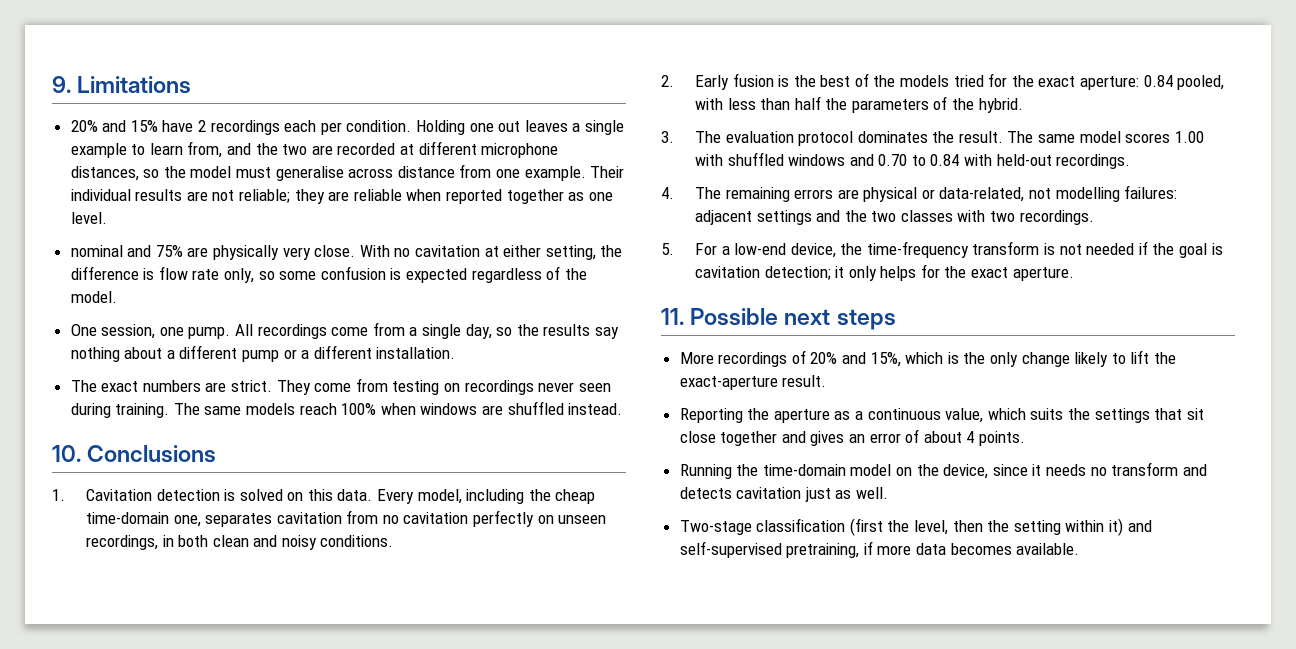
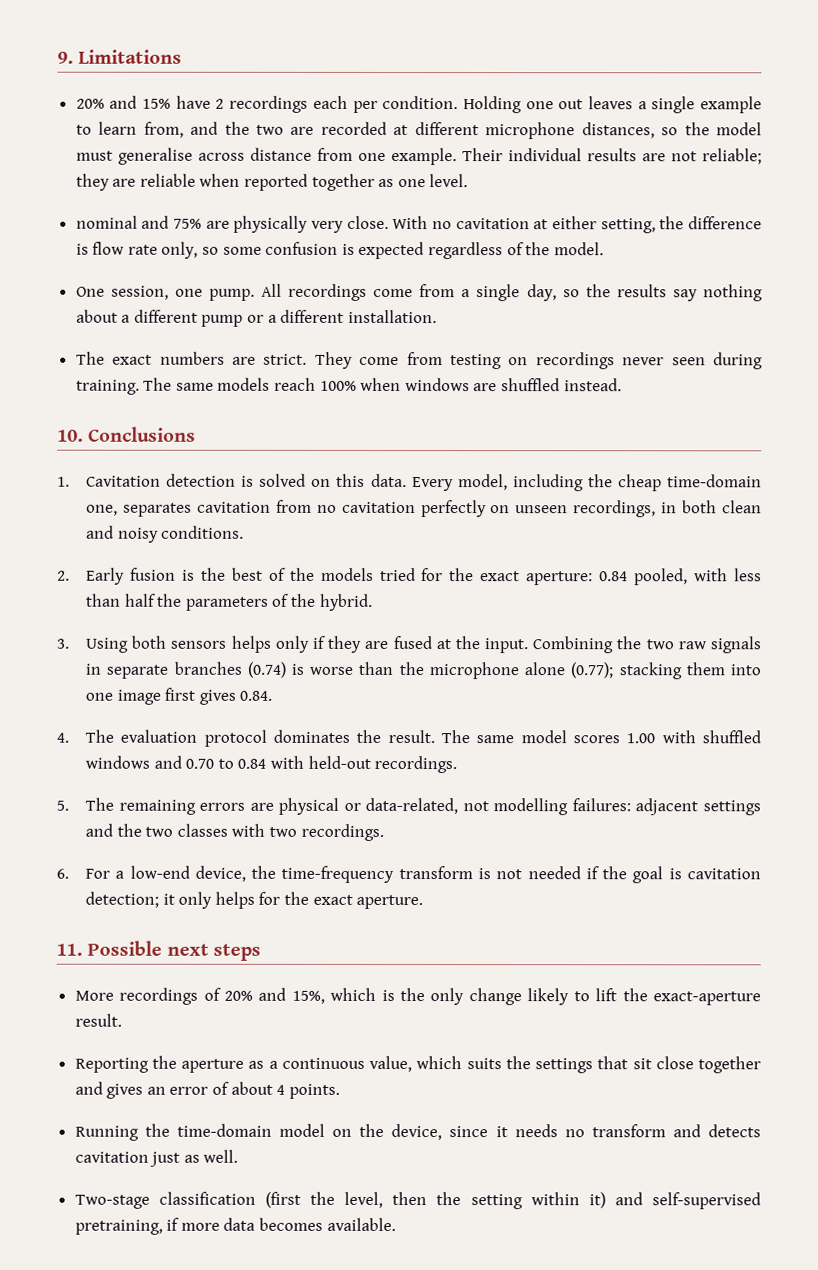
- 3. The evaluation protocol dominates the result.
+ 3. Using both sensors helps only if they are fused at the input. Combining the two raw signals in separate branches (0.74) is worse than the microphone alone (0.77); stacking them into one image first gives 0.84.
+ 4. The evaluation protocol dominates the result.
- 4. The remaining errors are physical or data-related, not modelling failures: adjacent settings and the two classes with two recordings.
+ 5. The remaining errors are physical or data-related, not modelling failures: adjacent settings and the two classes with two recordings.
- 5. For a low-end device, the time-frequency transform is not needed if the goal is cavitation detection; it only helps for the exact aperture.
+ 6. For a low-end device, the time-frequency transform is not needed if the goal is cavitation detection; it only helps for the exact aperture.

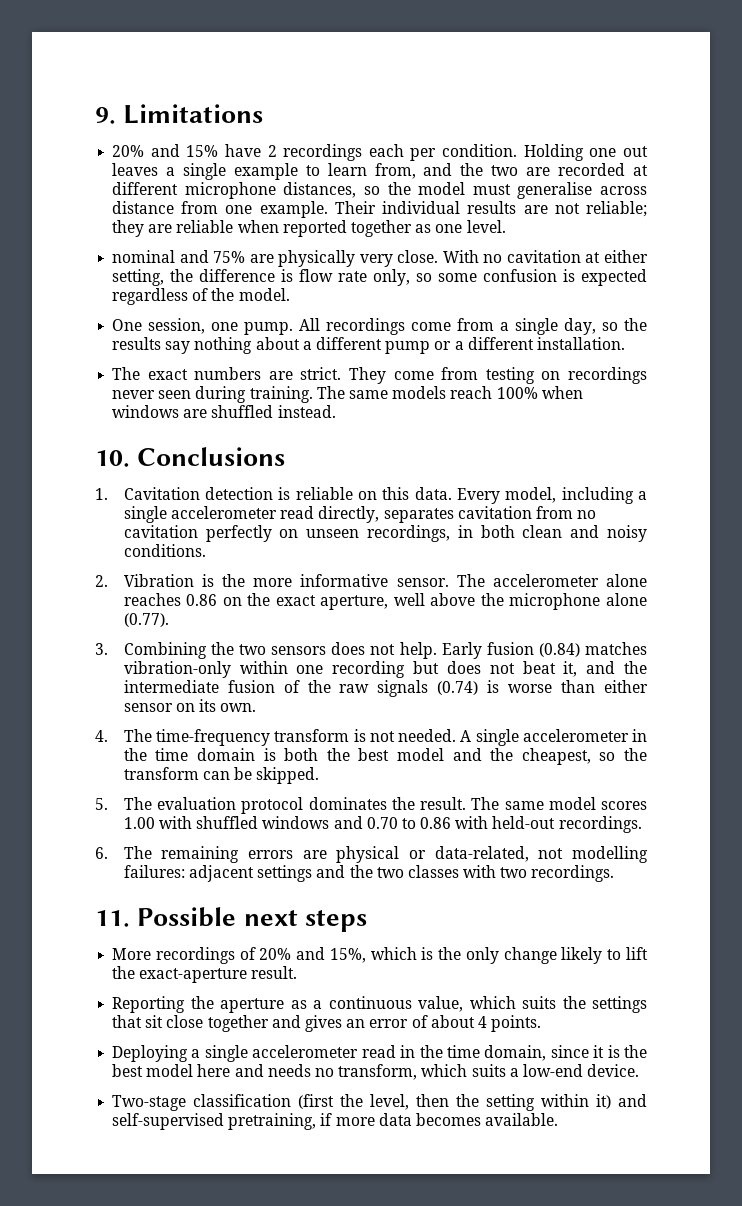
- 1. Cavitation detection is solved on this data.
+ 1. Cavitation detection is reliable on this data.
- Every model, including the cheap time-domain one, separates cavitation from no cavitation perfectly on unseen recordings, in both clean and noisy conditions.
+ Every model, including a single accelerometer read directly, separates cavitation from no cavitation perfectly on unseen recordings, in both clean and noisy conditions.
- 2. Early fusion is the best of the models tried for the exact aperture: 0.84 pooled, with less than half the parameters of the hybrid.
- 3. Using both sensors helps only if they are fused at the input. Combining the two raw signals in separate branches (0.74) is worse than the microphone alone (0.77); stacking them into one image first gives 0.84.
- 4. The evaluation protocol dominates the result.
+ 2. Vibration is the more informative sensor. The accelerometer alone reaches 0.86 on the exact aperture, well above the microphone alone (0.77).
+ 3. Combining the two sensors does not help. Early fusion (0.84) matches vibration-only within one recording but does not beat it, and the intermediate fusion of the raw signals (0.74) is worse than either sensor on its own.
+ 4. The time-frequency transform is not needed. A single accelerometer in the time domain is both the best model and the cheapest, so the transform can be skipped.
+ 5. The evaluation protocol dominates the result.
- The same model scores 1.00 with shuffled windows and 0.70 to 0.84 with held-out recordings.
+ The same model scores 1.00 with shuffled windows and 0.70 to 0.86 with held-out recordings.
- 5. The remaining errors are physical or data-related, not modelling failures: adjacent settings and the two classes with two recordings.
+ 6. The remaining errors are physical or data-related, not modelling failures: adjacent settings and the two classes with two recordings.
- 6. For a low-end device, the time-frequency transform is not needed if the goal is cavitation detection; it only helps for the exact aperture.
- Running the time-domain model on the device, since it needs no transform and detects cavitation just as well.
+ Deploying a single accelerometer read in the time domain, since it is the best model here and needs no transform, which suits a low-end device.

